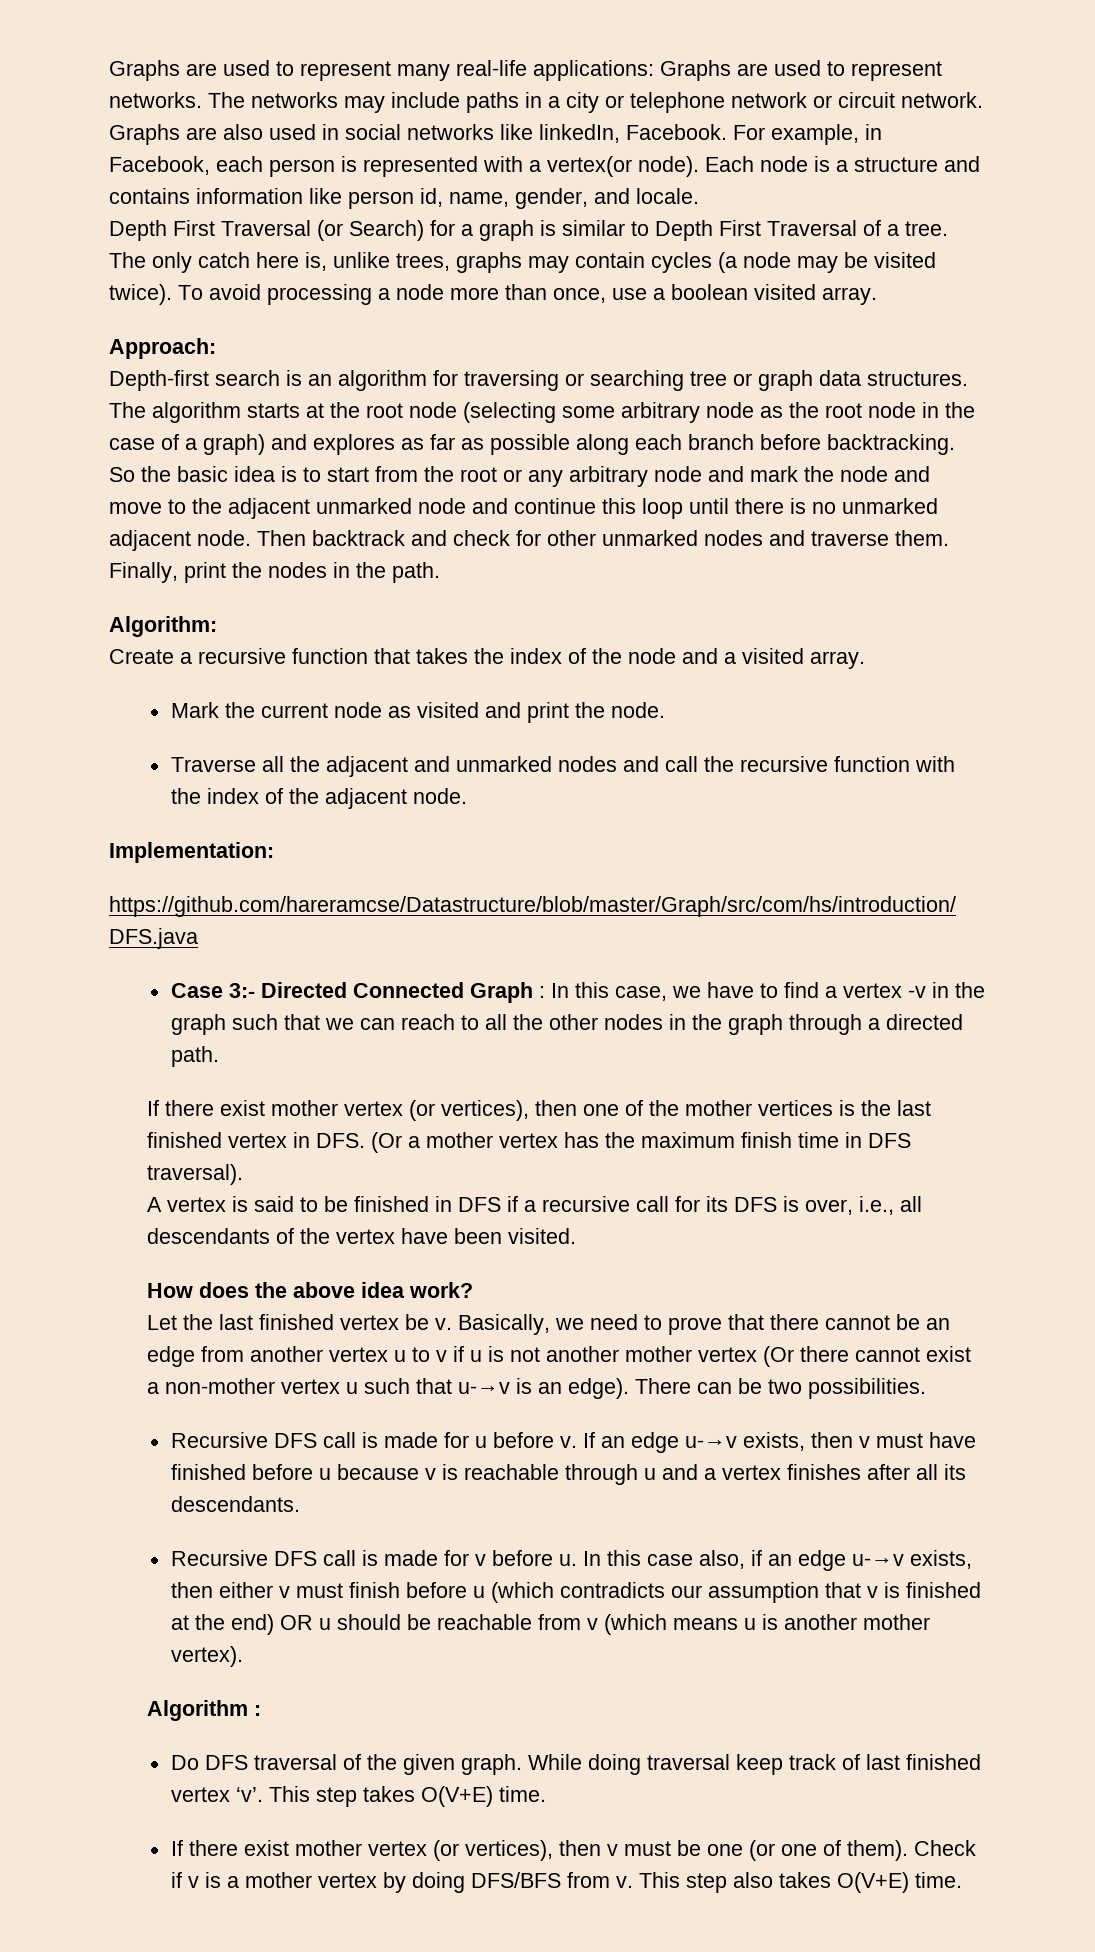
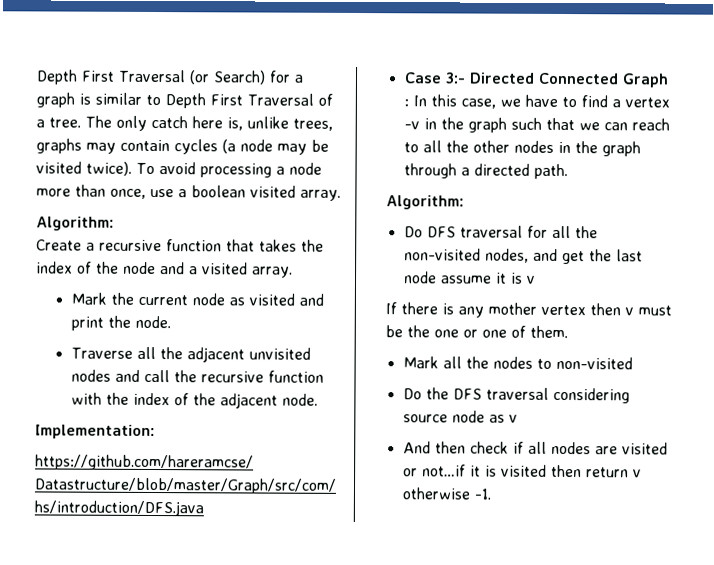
- Graphs are used to represent many real-life applications: Graphs are used to represent networks. The networks may include paths in a city or telephone network or circuit network. Graphs are also used in social networks like linkedIn, Facebook. For example, in Facebook, each person is represented with a vertex(or node). Each node is a structure and contains information like person id, name, gender, and locale.
- Approach:
- Depth-first search is an algorithm for traversing or searching tree or graph data structures. The algorithm starts at the root node (selecting some arbitrary node as the root node in the case of a graph) and explores as far as possible along each branch before backtracking. So the basic idea is to start from the root or any arbitrary node and mark the node and move to the adjacent unmarked node and continue this loop until there is no unmarked adjacent node. Then backtrack and check for other unmarked nodes and traverse them. Finally, print the nodes in the path.
- Traverse all the adjacent and unmarked nodes and call the recursive function with the index of the adjacent node.
+ Traverse all the adjacent unvisited nodes and call the recursive function with the index of the adjacent node.
  Case 3:- Directed Connected Graph : In this case, we have to find a vertex -v in the graph such that we can reach to all the other nodes in the graph through a directed path.
- If there exist mother vertex (or vertices), then one of the mother vertices is the last finished vertex in DFS. (Or a mother vertex has the maximum finish time in DFS traversal).
- A vertex is said to be finished in DFS if a recursive call for its DFS is over, i.e., all descendants of the vertex have been visited.
- How does the above idea work?
- Let the last finished vertex be v. Basically, we need to prove that there cannot be an edge from another vertex u to v if u is not another mother vertex (Or there cannot exist a non-mother vertex u such that u-→v is an edge). There can be two possibilities.
- Recursive DFS call is made for u before v. If an edge u-→v exists, then v must have finished before u because v is reachable through u and a vertex finishes after all its descendants.
- Recursive DFS call is made for v before u. In this case also, if an edge u-→v exists, then either v must finish before u (which contradicts our assumption that v is finished at the end) OR u should be reachable from v (which means u is another mother vertex).
- Algorithm :
- Do DFS traversal of the given graph. While doing traversal keep track of last finished vertex ‘v’. This step takes O(V+E) time.
- If there exist mother vertex (or vertices), then v must be one (or one of them). Check if v is a mother vertex by doing DFS/BFS from v. This step also takes O(V+E) time.
+ Algorithm:
+ Do DFS traversal for all the non-visited nodes, and get the last node assume it is v
+ If there is any mother vertex then v must be the one or one of them.
+ Mark all the nodes to non-visited
+ Do the DFS traversal considering source node as v
+ And then check if all nodes are visited or not…if it is visited then return v otherwise -1.

